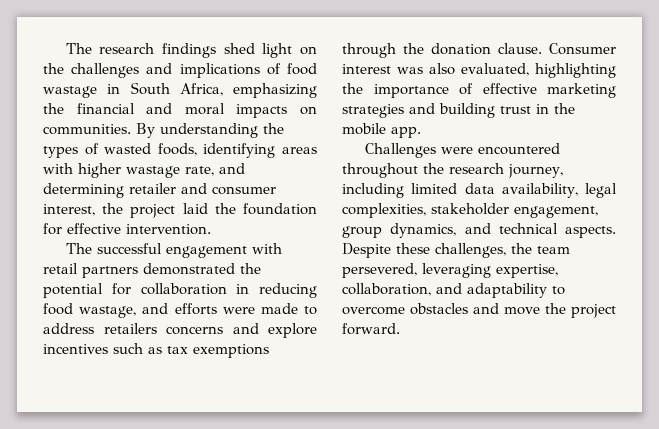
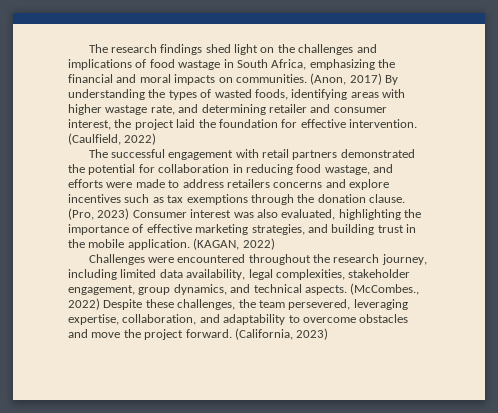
- By understanding the types of wasted foods, identifying areas with higher wastage rate, and determining retailer and consumer interest, the project laid the foundation for effective intervention.
+ (Anon, 2017) By understanding the types of wasted foods, identifying areas with higher wastage rate, and determining retailer and consumer interest, the project laid the foundation for effective intervention. (Caulfield, 2022)
- Consumer interest was also evaluated, highlighting the importance of effective marketing strategies and building trust in the mobile app.
+ (Pro, 2023) Consumer interest was also evaluated, highlighting the importance of effective marketing strategies, and building trust in the mobile application. (KAGAN, 2022)
- Despite these challenges, the team persevered, leveraging expertise, collaboration, and adaptability to overcome obstacles and move the project forward.
+ (McCombes., 2022) Despite these challenges, the team persevered, leveraging expertise, collaboration, and adaptability to overcome obstacles and move the project forward.
+ (California, 2023)

